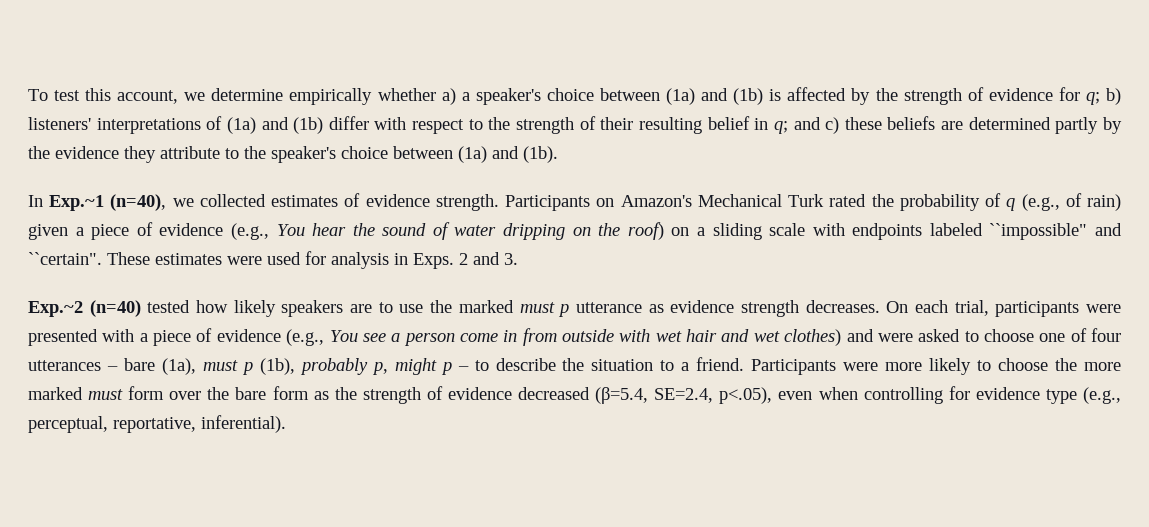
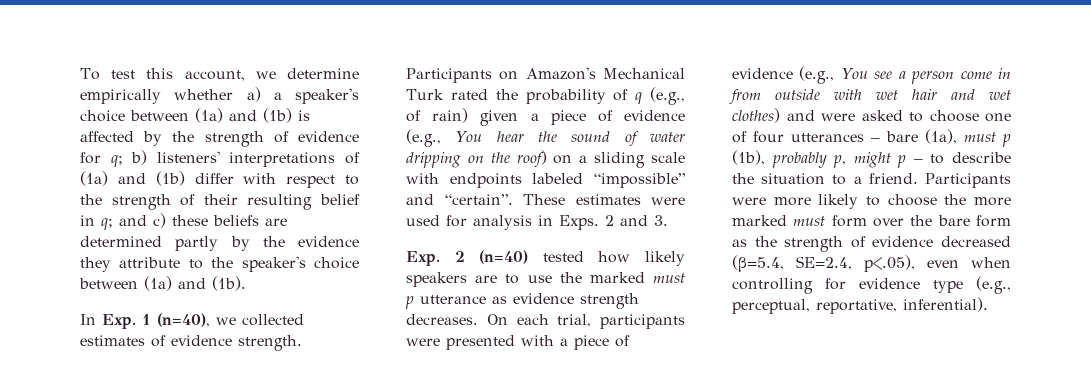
- In Exp.~1 (n=40), we collected estimates of evidence strength.
+ In Exp. 1 (n=40), we collected estimates of evidence strength.
- Participants on Amazon's Mechanical Turk rated the probability of q (e.g., of rain) given a piece of evidence (e.g., You hear the sound of water dripping on the roof) on a sliding scale with endpoints labeled ``impossible" and ``certain".
+ Participants on Amazon's Mechanical Turk rated the probability of q (e.g., of rain) given a piece of evidence (e.g., You hear the sound of water dripping on the roof) on a sliding scale with endpoints labeled “impossible” and “certain”.
- Exp.~2 (n=40) tested how likely speakers are to use the marked must p utterance as evidence strength decreases.
+ Exp. 2 (n=40) tested how likely speakers are to use the marked must p utterance as evidence strength decreases.

